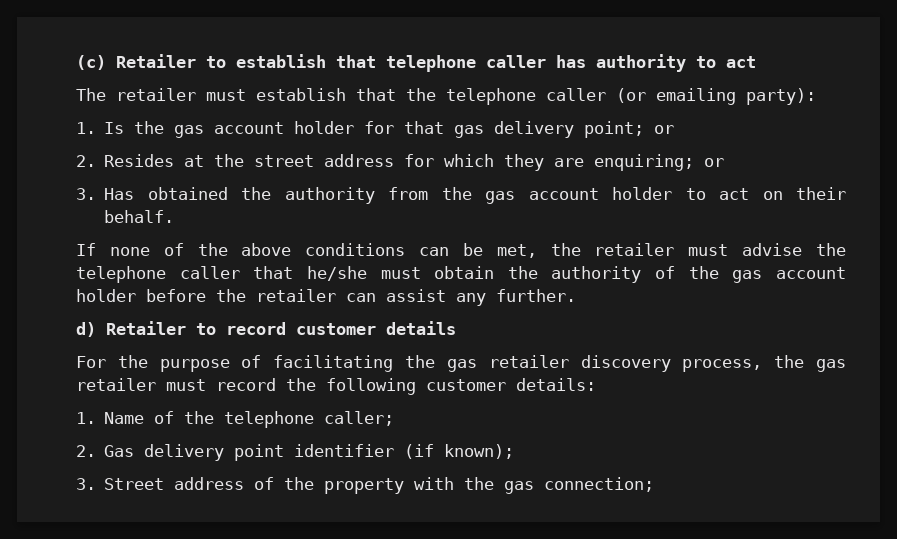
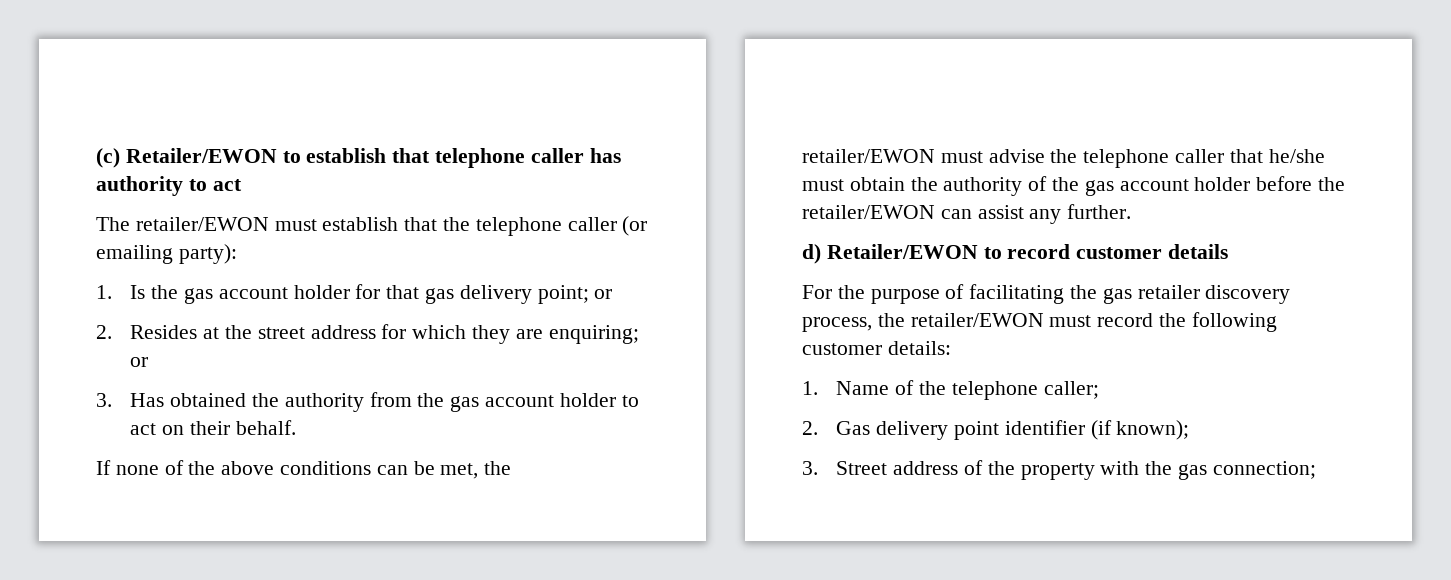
- (c) Retailer to establish that telephone caller has authority to act
+ (c) Retailer/EWON to establish that telephone caller has authority to act
- The retailer must establish that the telephone caller (or emailing party):
+ The retailer/EWON must establish that the telephone caller (or emailing party):
- If none of the above conditions can be met, the retailer must advise the telephone caller that he/she must obtain the authority of the gas account holder before the retailer can assist any further.
+ If none of the above conditions can be met, the retailer/EWON must advise the telephone caller that he/she must obtain the authority of the gas account holder before the retailer/EWON can assist any further.
- d) Retailer to record customer details
+ d) Retailer/EWON to record customer details
- For the purpose of facilitating the gas retailer discovery process, the gas retailer must record the following customer details:
+ For the purpose of facilitating the gas retailer discovery process, the retailer/EWON must record the following customer details:

